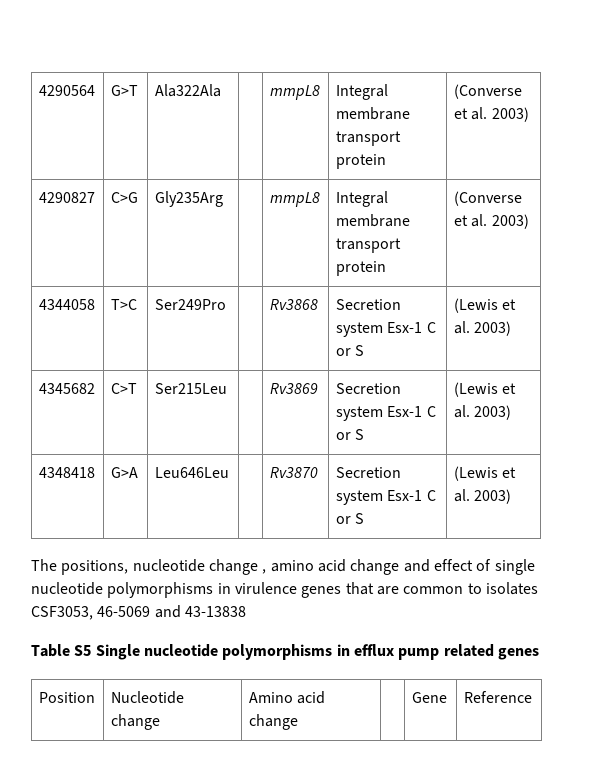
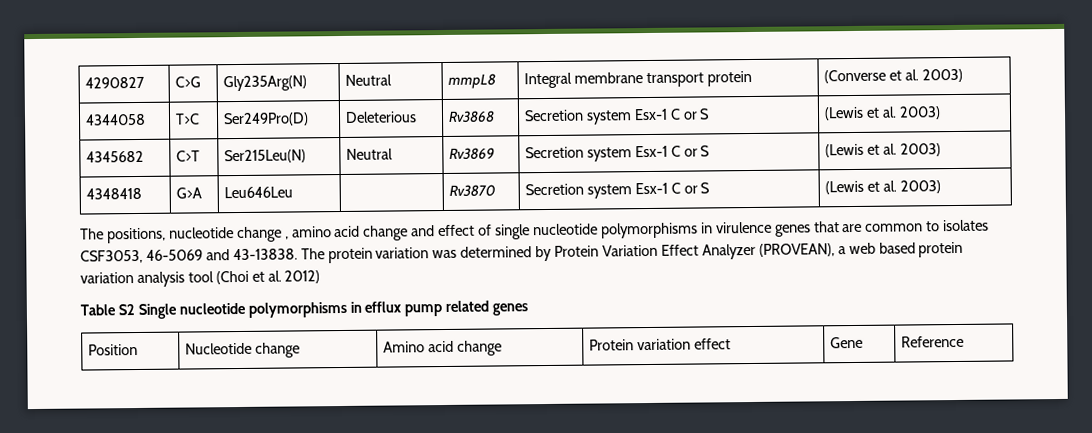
- 4290564 | G>T | Ala322Ala | | mmpL8 | Integral membrane transport protein | (Converse et al. 2003)
- 4290827 | C>G | Gly235Arg | | mmpL8 | Integral membrane transport protein | (Converse et al. 2003)
+ 4290827 | C>G | Gly235Arg(N) | Neutral | mmpL8 | Integral membrane transport protein | (Converse et al. 2003)
- 4344058 | T>C | Ser249Pro | | Rv3868 | Secretion system Esx-1 C or S | (Lewis et al. 2003)
+ 4344058 | T>C | Ser249Pro(D) | Deleterious | Rv3868 | Secretion system Esx-1 C or S | (Lewis et al. 2003)
- 4345682 | C>T | Ser215Leu | | Rv3869 | Secretion system Esx-1 C or S | (Lewis et al. 2003)
+ 4345682 | C>T | Ser215Leu(N) | Neutral | Rv3869 | Secretion system Esx-1 C or S | (Lewis et al. 2003)
- The positions, nucleotide change , amino acid change and effect of single nucleotide polymorphisms in virulence genes that are common to isolates CSF3053, 46-5069 and 43-13838
+ The positions, nucleotide change , amino acid change and effect of single nucleotide polymorphisms in virulence genes that are common to isolates CSF3053, 46-5069 and 43-13838. The protein variation was determined by Protein Variation Effect Analyzer (PROVEAN), a web based protein variation analysis tool (Choi et al. 2012)
- Table S5 Single nucleotide polymorphisms in efflux pump related genes
+ Table S2 Single nucleotide polymorphisms in efflux pump related genes
- Position | Nucleotide change | Amino acid change | | Gene | Reference
+ Position | Nucleotide change | Amino acid change | Protein variation effect | Gene | Reference

